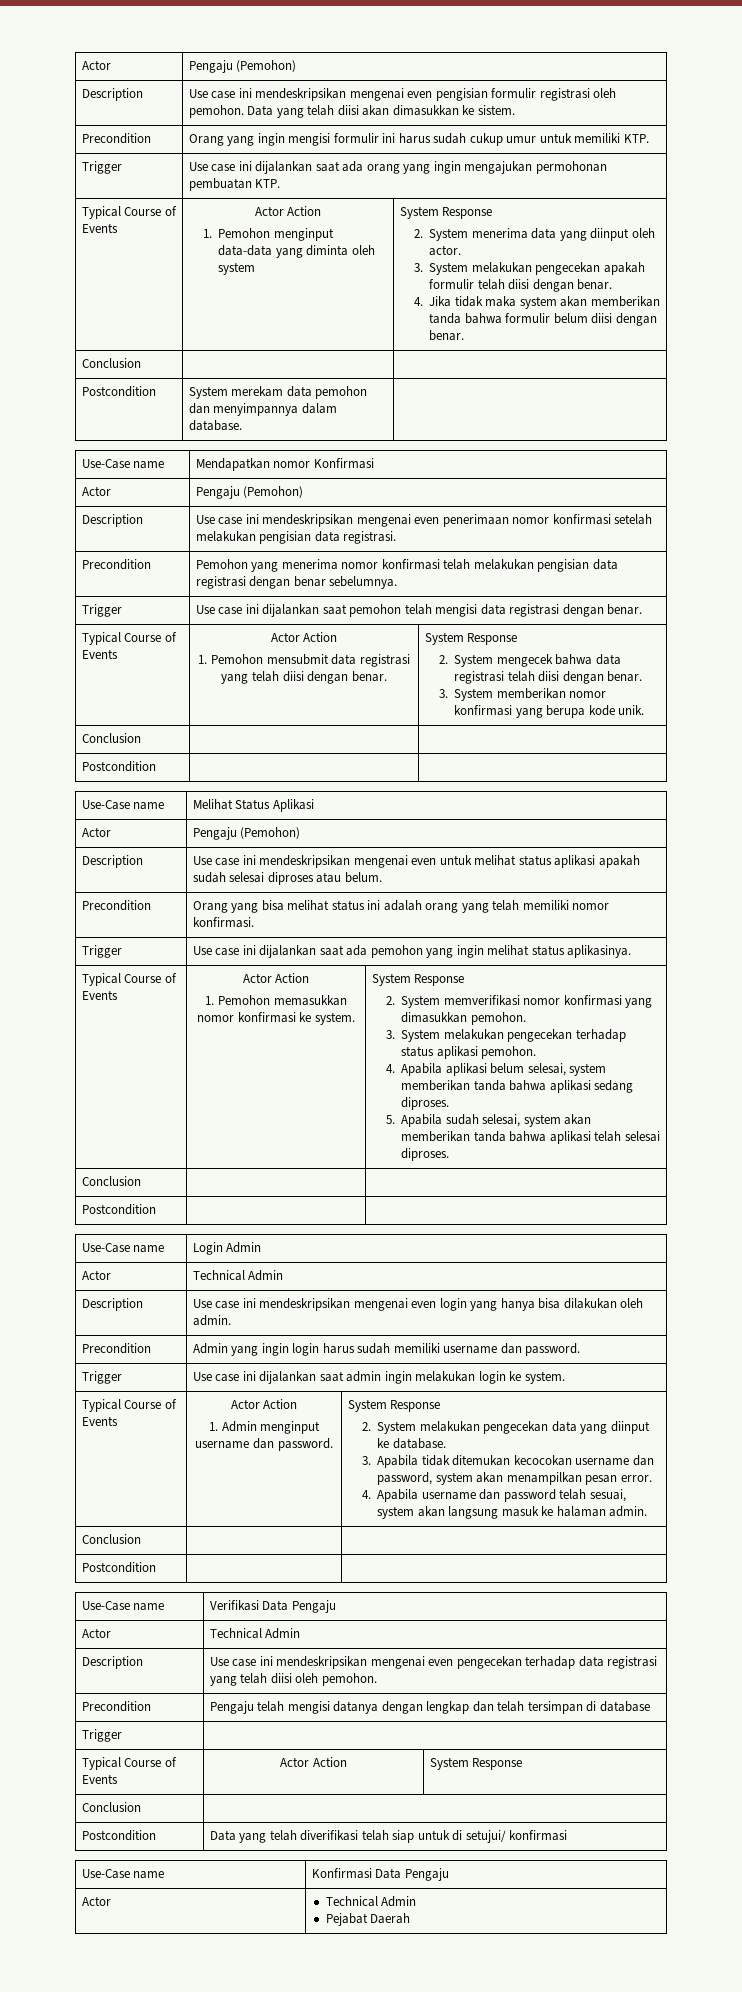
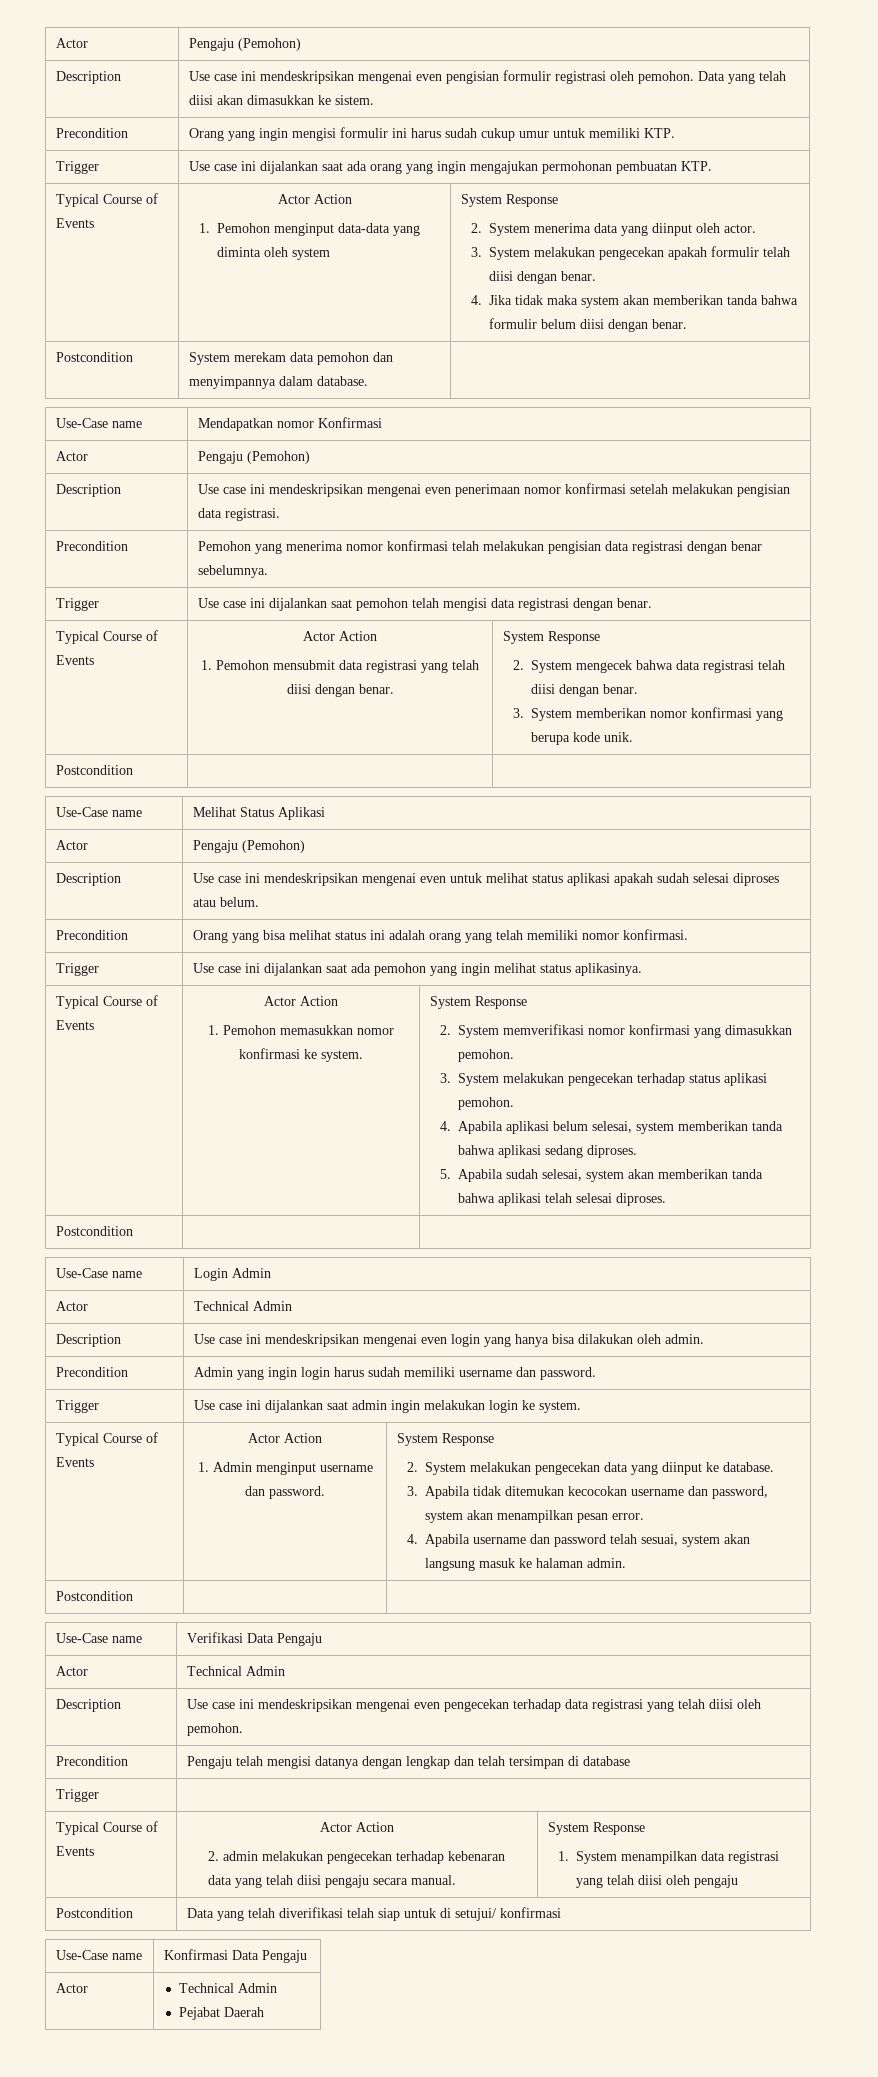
  4. Jika tidak maka system akan memberikan tanda bahwa formulir belum diisi dengan benar.
- Conclusion | |
  Trigger | Use case ini dijalankan saat pemohon telah mengisi data registrasi dengan benar.
  Typical Course of Events | Actor Action
  1. Pemohon mensubmit data registrasi yang telah diisi dengan benar. | System Response
  2. System mengecek bahwa data registrasi telah diisi dengan benar.
  3. System memberikan nomor konfirmasi yang berupa kode unik.
- Conclusion | |
  5. Apabila sudah selesai, system akan memberikan tanda bahwa aplikasi telah selesai diproses.
- Conclusion | |
  4. Apabila username dan password telah sesuai, system akan langsung masuk ke halaman admin.
- Conclusion | |
  Precondition | Pengaju telah mengisi datanya dengan lengkap dan telah tersimpan di database
  Trigger |
- Typical Course of Events | Actor Action | System Response
- Conclusion |
+ Typical Course of Events | Actor Action
+ 2. admin melakukan pengecekan terhadap kebenaran data yang telah diisi pengaju secara manual. | System Response
+ 1. System menampilkan data registrasi yang telah diisi oleh pengaju

